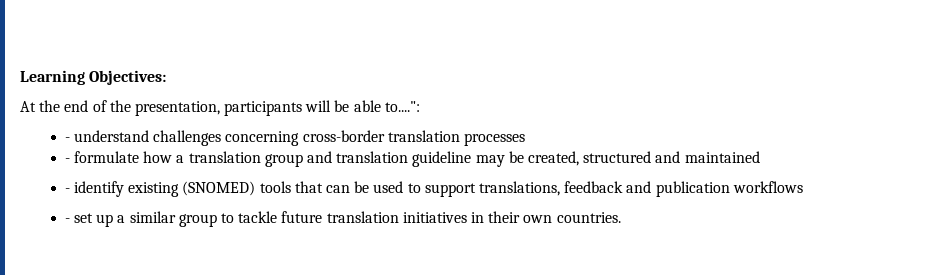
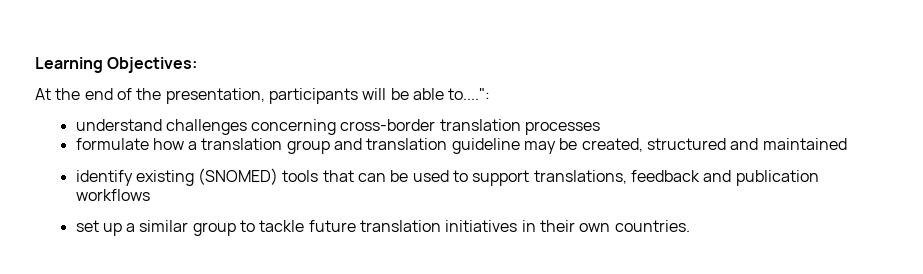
- - understand challenges concerning cross-border translation processes
+ understand challenges concerning cross-border translation processes
- - formulate how a translation group and translation guideline may be created, structured and maintained
+ formulate how a translation group and translation guideline may be created, structured and maintained
- - identify existing (SNOMED) tools that can be used to support translations, feedback and publication workflows
+ identify existing (SNOMED) tools that can be used to support translations, feedback and publication workflows
- - set up a similar group to tackle future translation initiatives in their own countries.
+ set up a similar group to tackle future translation initiatives in their own countries.

